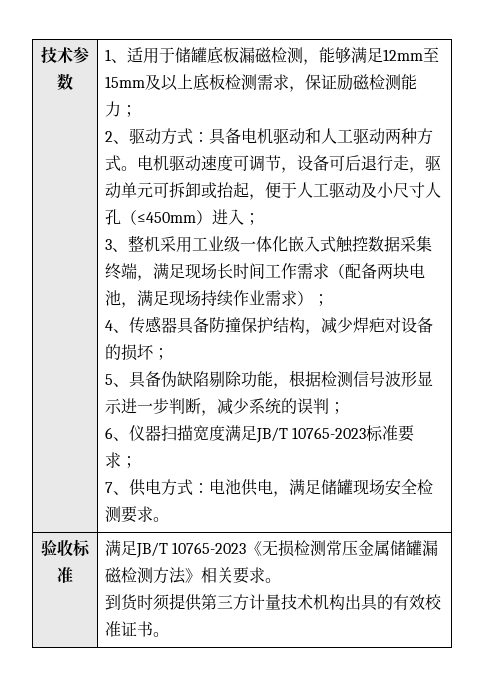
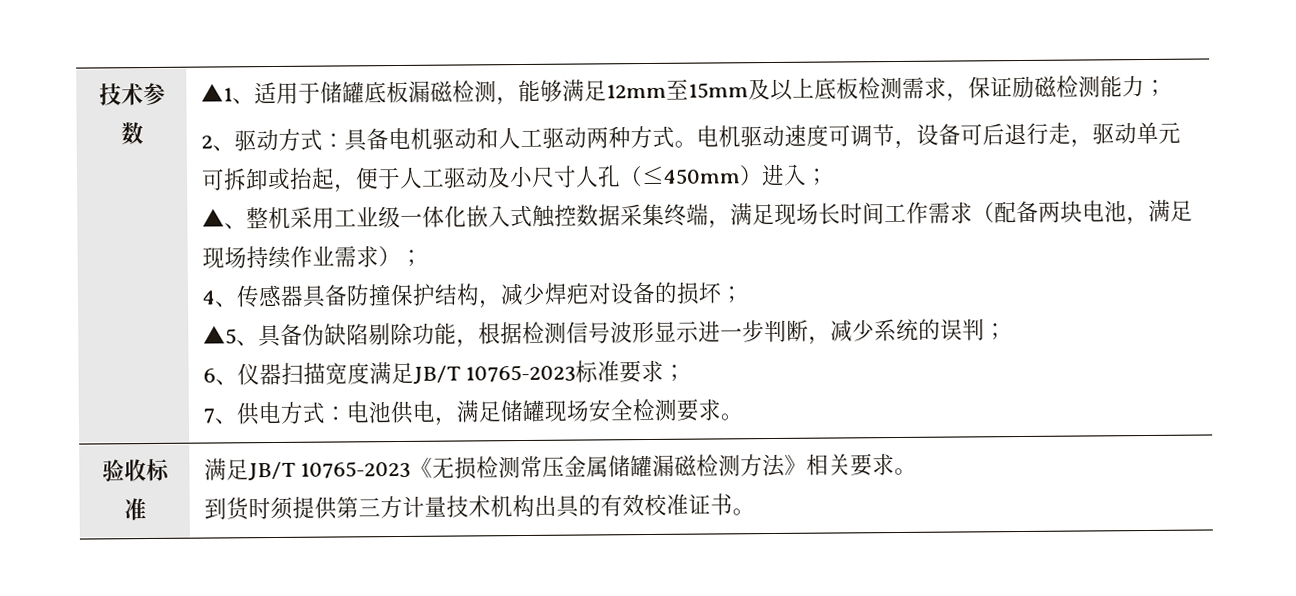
- 1、适用于储罐底板漏磁检测，能够满足12mm至15mm及以上底板检测需求，保证励磁检测能力；
+ ▲1、适用于储罐底板漏磁检测，能够满足12mm至15mm及以上底板检测需求，保证励磁检测能力；
- 3、整机采用工业级一体化嵌入式触控数据采集终端，满足现场长时间工作需求（配备两块电池，满足现场持续作业需求）；
+ ▲、整机采用工业级一体化嵌入式触控数据采集终端，满足现场长时间工作需求（配备两块电池，满足现场持续作业需求）；
- 5、具备伪缺陷剔除功能，根据检测信号波形显示进一步判断，减少系统的误判；
+ ▲5、具备伪缺陷剔除功能，根据检测信号波形显示进一步判断，减少系统的误判；

